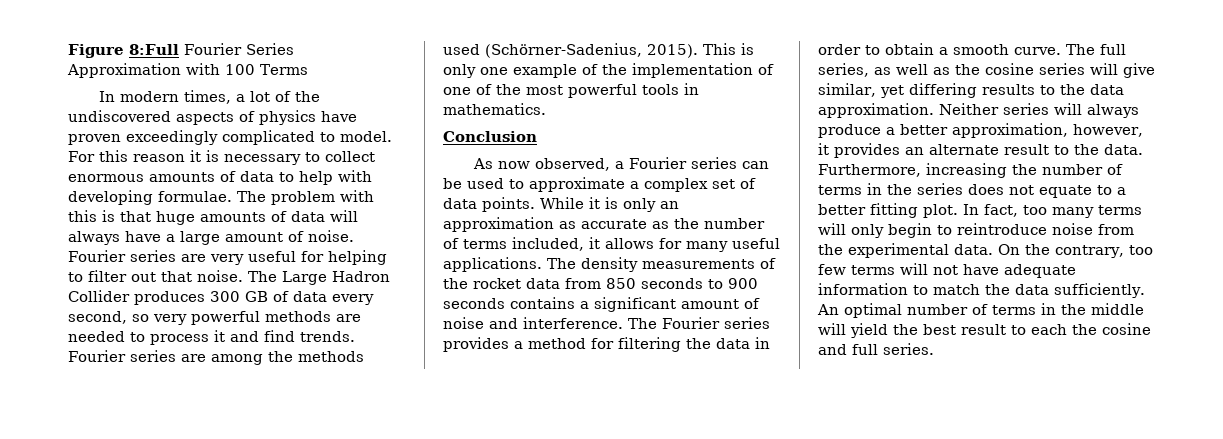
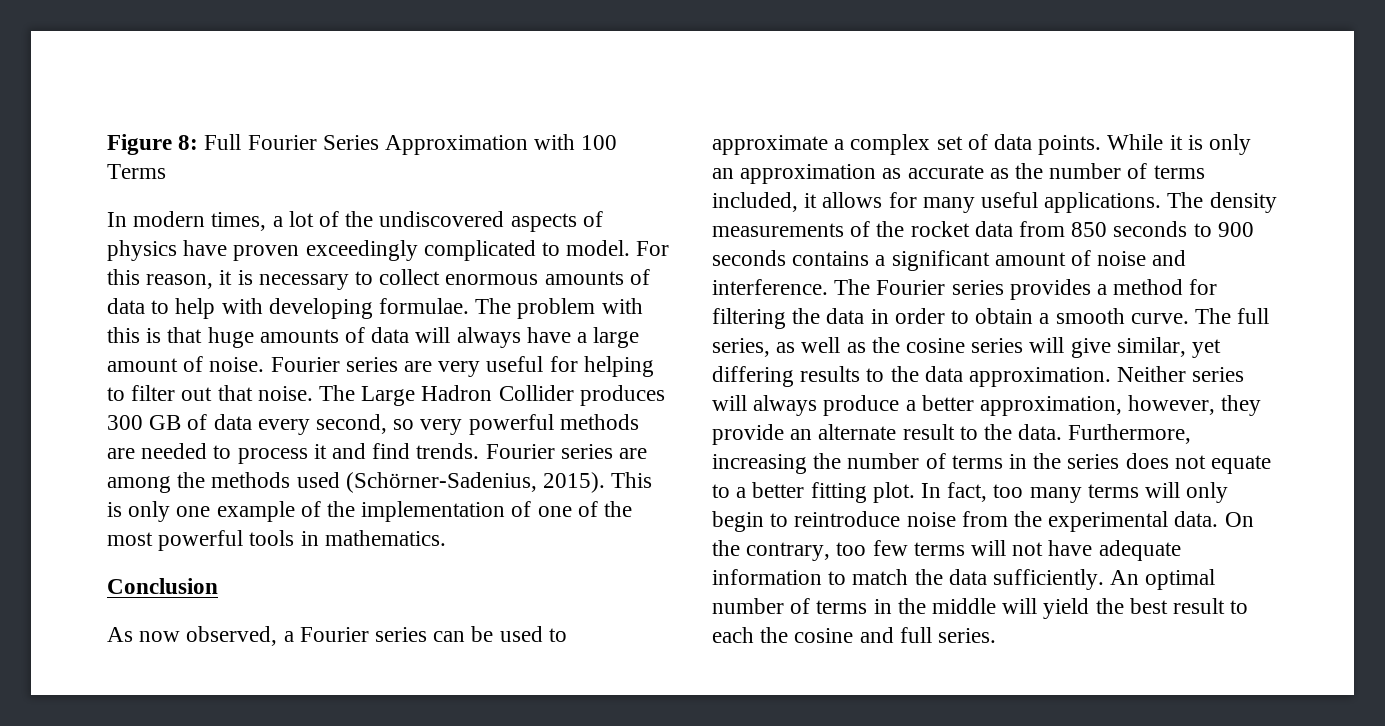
- Figure 8:Full Fourier Series Approximation with 100 Terms
+ Figure 8: Full Fourier Series Approximation with 100 Terms
- For this reason it is necessary to collect enormous amounts of data to help with developing formulae.
+ For this reason, it is necessary to collect enormous amounts of data to help with developing formulae.
- Neither series will always produce a better approximation, however, it provides an alternate result to the data.
+ Neither series will always produce a better approximation, however, they provide an alternate result to the data.

